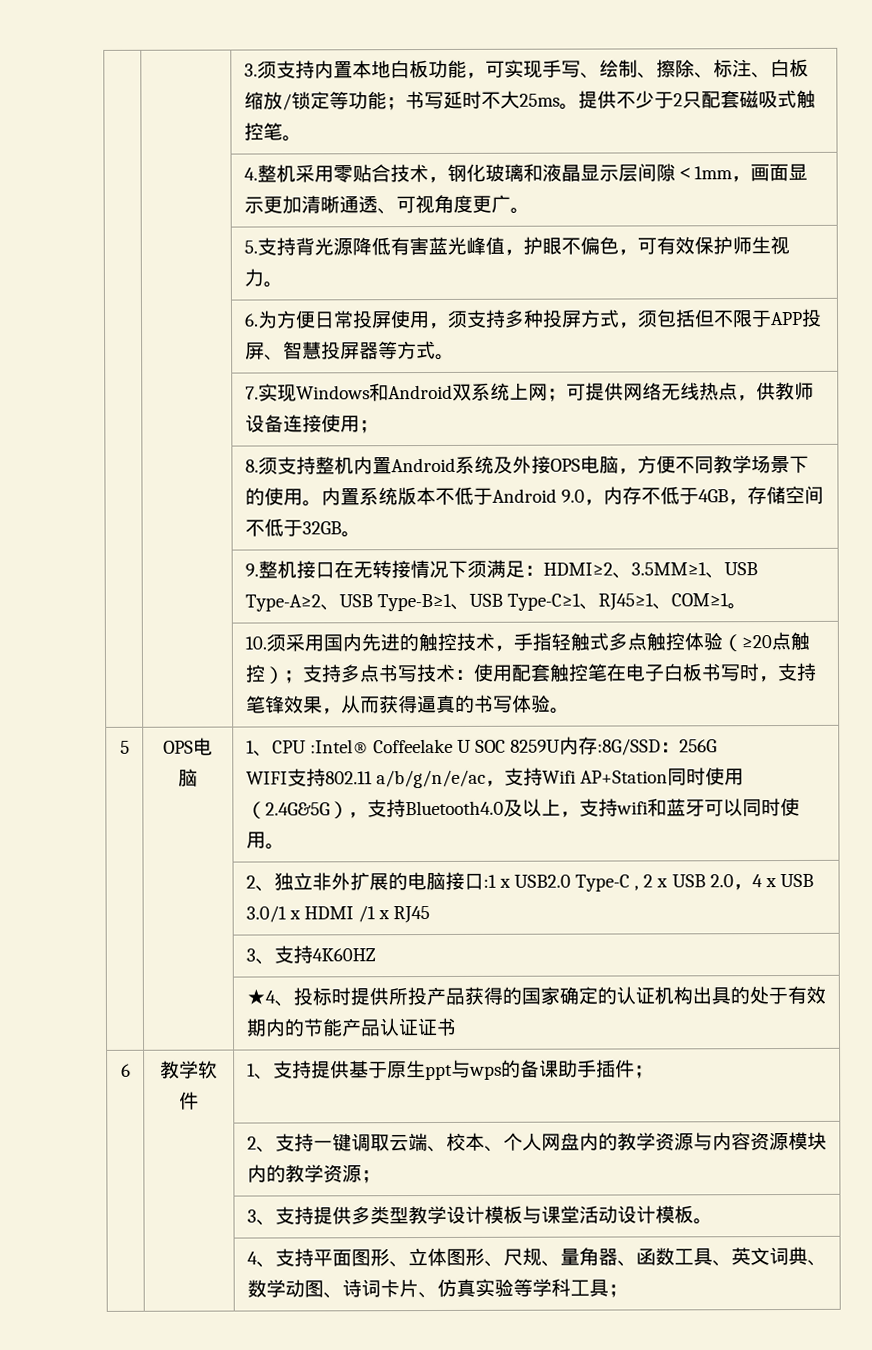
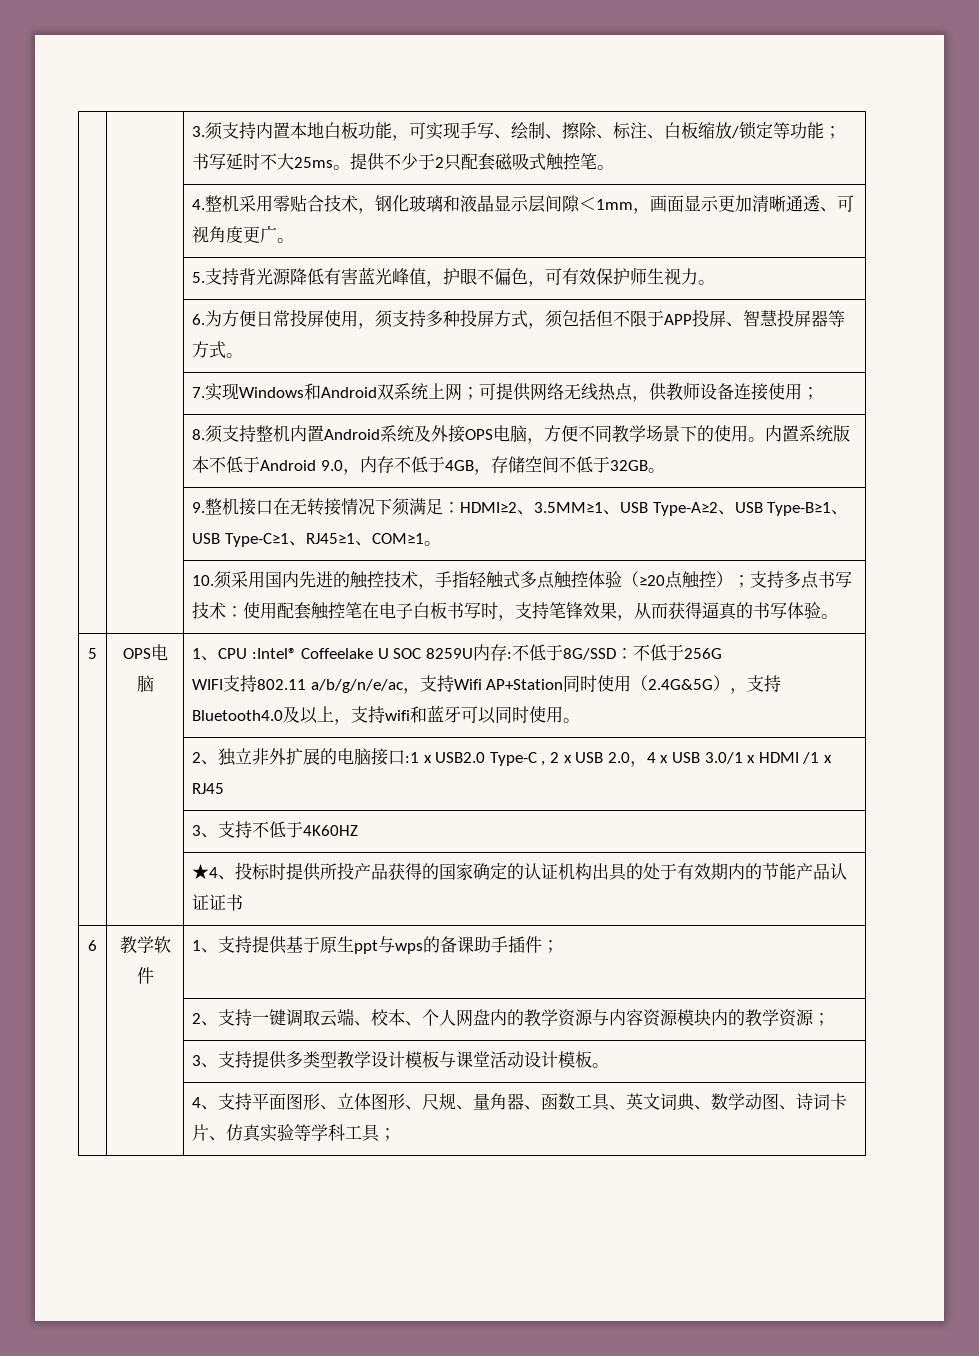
- 1、CPU :Intel® Coffeelake U SOC 8259U内存:8G/SSD：256G
+ 1、CPU :Intel® Coffeelake U SOC 8259U内存:不低于8G/SSD：不低于256G
- | | 3、支持4K60HZ
+ | | 3、支持不低于4K60HZ

